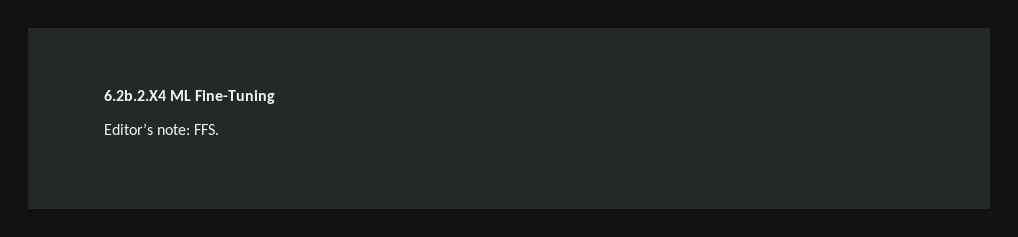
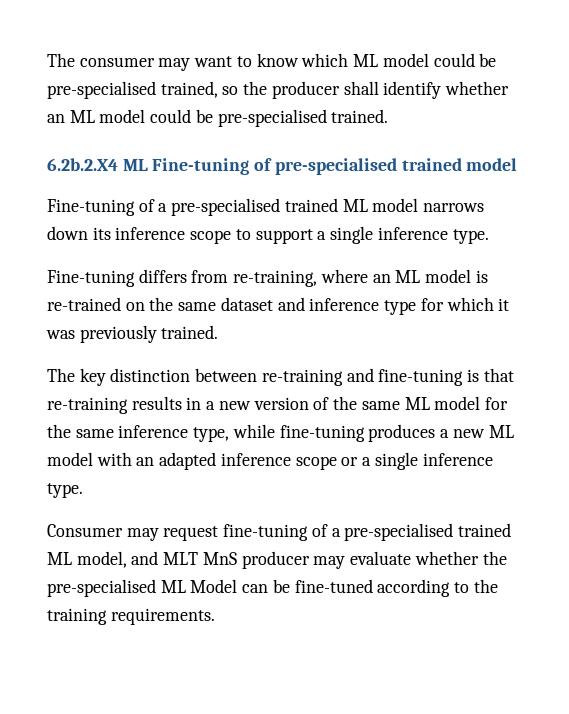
- 6.2b.2.X4 ML Fine-Tuning
- Editor’s note: FFS.
+ The consumer may want to know which ML model could be pre-specialised trained, so the producer shall identify whether an ML model could be pre-specialised trained.
+ 6.2b.2.X4 ML Fine-tuning of pre-specialised trained model
+ Fine-tuning of a pre-specialised trained ML model narrows down its inference scope to support a single inference type.
+ Fine-tuning differs from re-training, where an ML model is re-trained on the same dataset and inference type for which it was previously trained.
+ The key distinction between re-training and fine-tuning is that re-training results in a new version of the same ML model for the same inference type, while fine-tuning produces a new ML model with an adapted inference scope or a single inference type.
+ Consumer may request fine-tuning of a pre-specialised trained ML model, and MLT MnS producer may evaluate whether the pre-specialised ML Model can be fine-tuned according to the training requirements.

